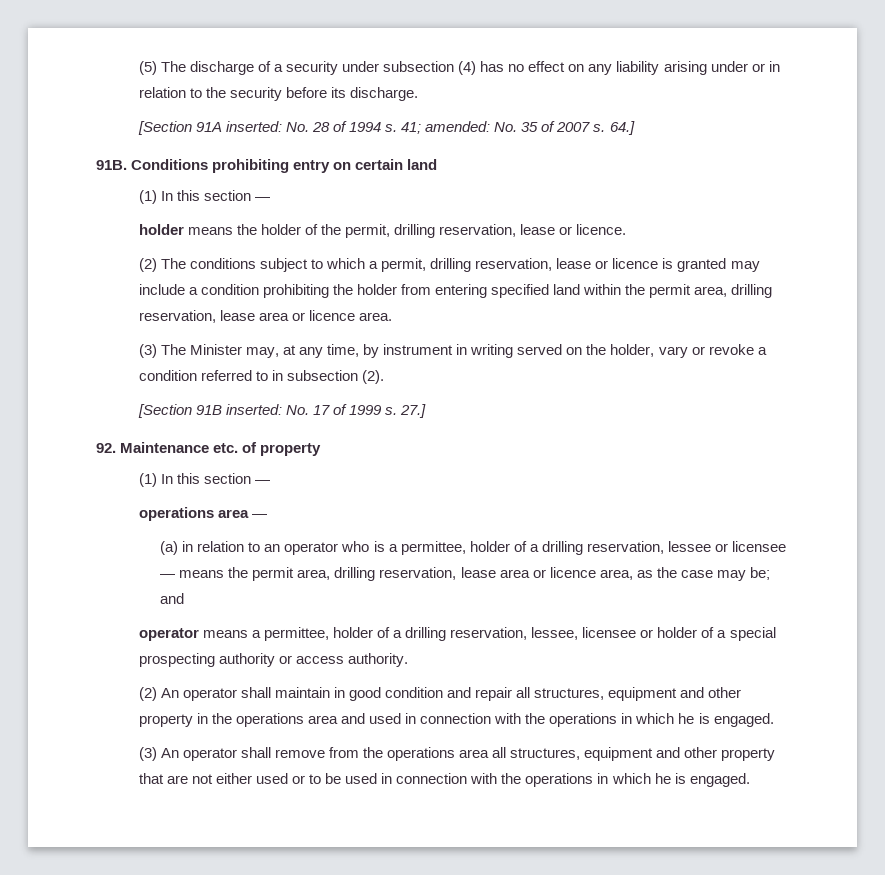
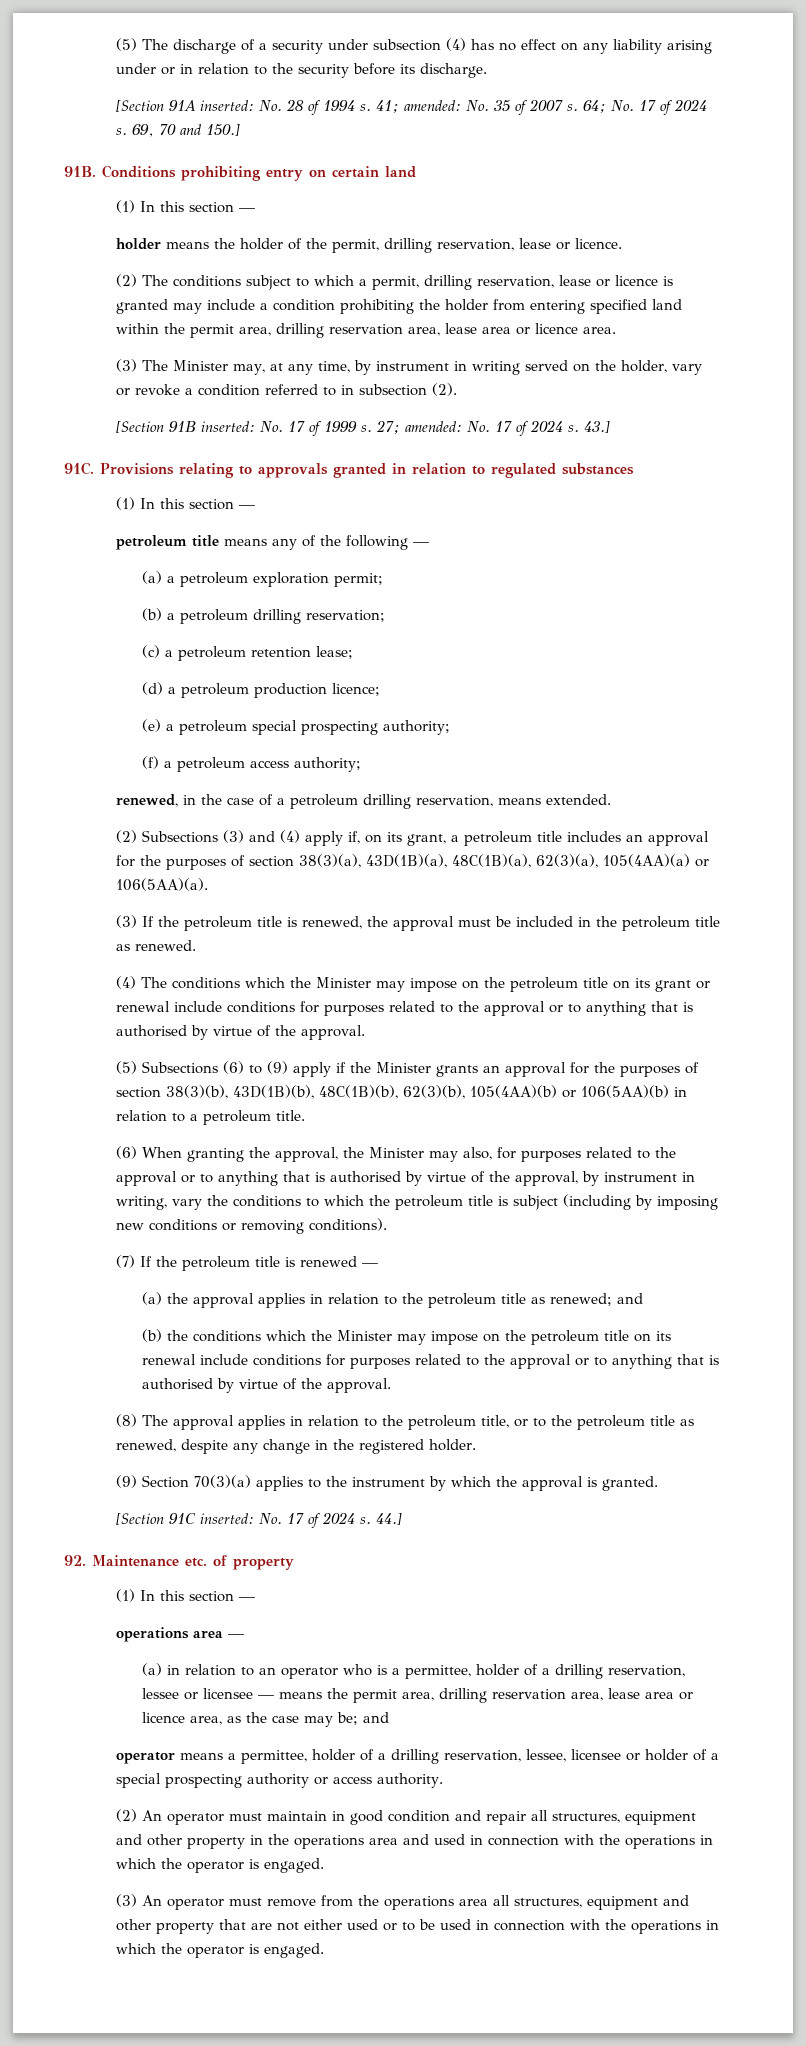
- 64.]
+ 64; No. 17 of 2024 s. 69, 70 and 150.]
- (2) The conditions subject to which a permit, drilling reservation, lease or licence is granted may include a condition prohibiting the holder from entering specified land within the permit area, drilling reservation, lease area or licence area.
+ (2) The conditions subject to which a permit, drilling reservation, lease or licence is granted may include a condition prohibiting the holder from entering specified land within the permit area, drilling reservation area, lease area or licence area.
- 27.]
+ 27; amended: No. 17 of 2024 s. 43.]
+ 91C. Provisions relating to approvals granted in relation to regulated substances
+ (1) In this section —
+ petroleum title means any of the following —
+ (a) a petroleum exploration permit;
+ (b) a petroleum drilling reservation;
+ (c) a petroleum retention lease;
+ (d) a petroleum production licence;
+ (e) a petroleum special prospecting authority;
+ (f) a petroleum access authority;
+ renewed, in the case of a petroleum drilling reservation, means extended.
+ (2) Subsections (3) and (4) apply if, on its grant, a petroleum title includes an approval for the purposes of section 38(3)(a), 43D(1B)(a), 48C(1B)(a), 62(3)(a), 105(4AA)(a) or 106(5AA)(a).
+ (3) If the petroleum title is renewed, the approval must be included in the petroleum title as renewed.
+ (4) The conditions which the Minister may impose on the petroleum title on its grant or renewal include conditions for purposes related to the approval or to anything that is authorised by virtue of the approval.
+ (5) Subsections (6) to (9) apply if the Minister grants an approval for the purposes of section 38(3)(b), 43D(1B)(b), 48C(1B)(b), 62(3)(b), 105(4AA)(b) or 106(5AA)(b) in relation to a petroleum title.
+ (6) When granting the approval, the Minister may also, for purposes related to the approval or to anything that is authorised by virtue of the approval, by instrument in writing, vary the conditions to which the petroleum title is subject (including by imposing new conditions or removing conditions).
+ (7) If the petroleum title is renewed —
+ (a) the approval applies in relation to the petroleum title as renewed; and
+ (b) the conditions which the Minister may impose on the petroleum title on its renewal include conditions for purposes related to the approval or to anything that is authorised by virtue of the approval.
+ (8) The approval applies in relation to the petroleum title, or to the petroleum title as renewed, despite any change in the registered holder.
+ (9) Section 70(3)(a) applies to the instrument by which the approval is granted.
+ [Section 91C inserted: No. 17 of 2024 s. 44.]
- (a) in relation to an operator who is a permittee, holder of a drilling reservation, lessee or licensee — means the permit area, drilling reservation, lease area or licence area, as the case may be; and
+ (a) in relation to an operator who is a permittee, holder of a drilling reservation, lessee or licensee — means the permit area, drilling reservation area, lease area or licence area, as the case may be; and
- (2) An operator shall maintain in good condition and repair all structures, equipment and other property in the operations area and used in connection with the operations in which he is engaged.
+ (2) An operator must maintain in good condition and repair all structures, equipment and other property in the operations area and used in connection with the operations in which the operator is engaged.
- (3) An operator shall remove from the operations area all structures, equipment and other property that are not either used or to be used in connection with the operations in which he is engaged.
+ (3) An operator must remove from the operations area all structures, equipment and other property that are not either used or to be used in connection with the operations in which the operator is engaged.

